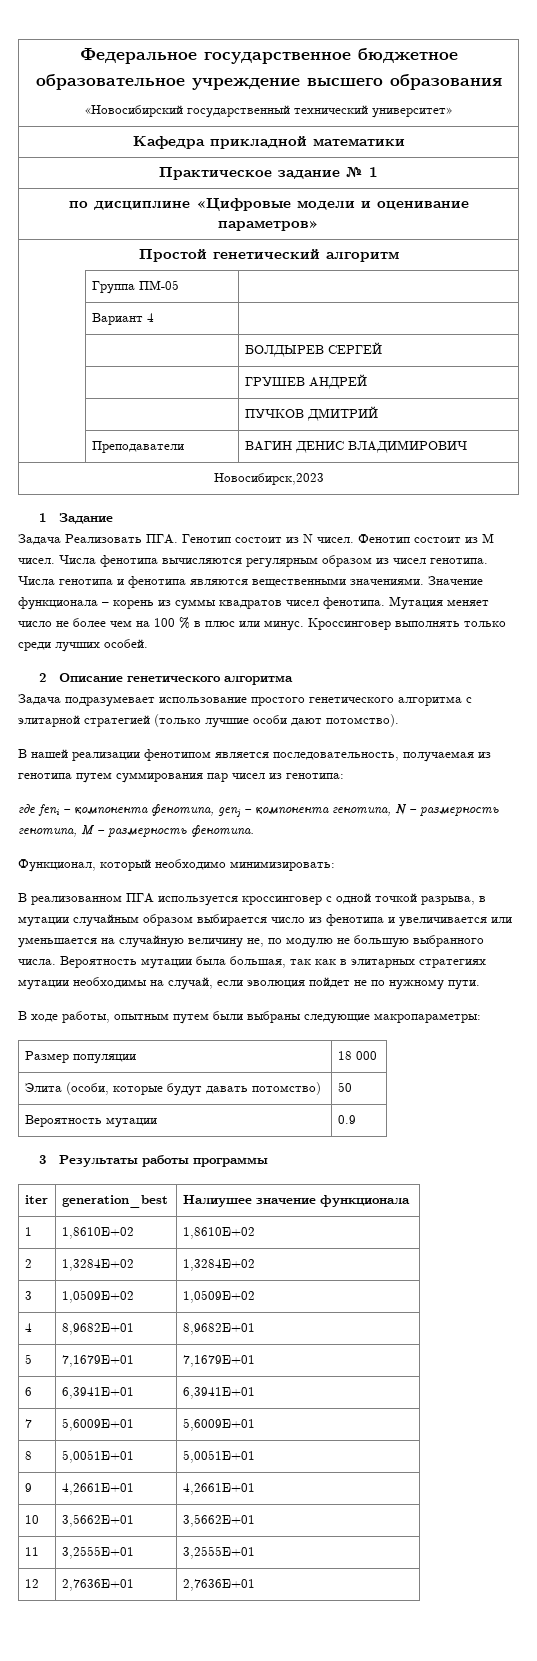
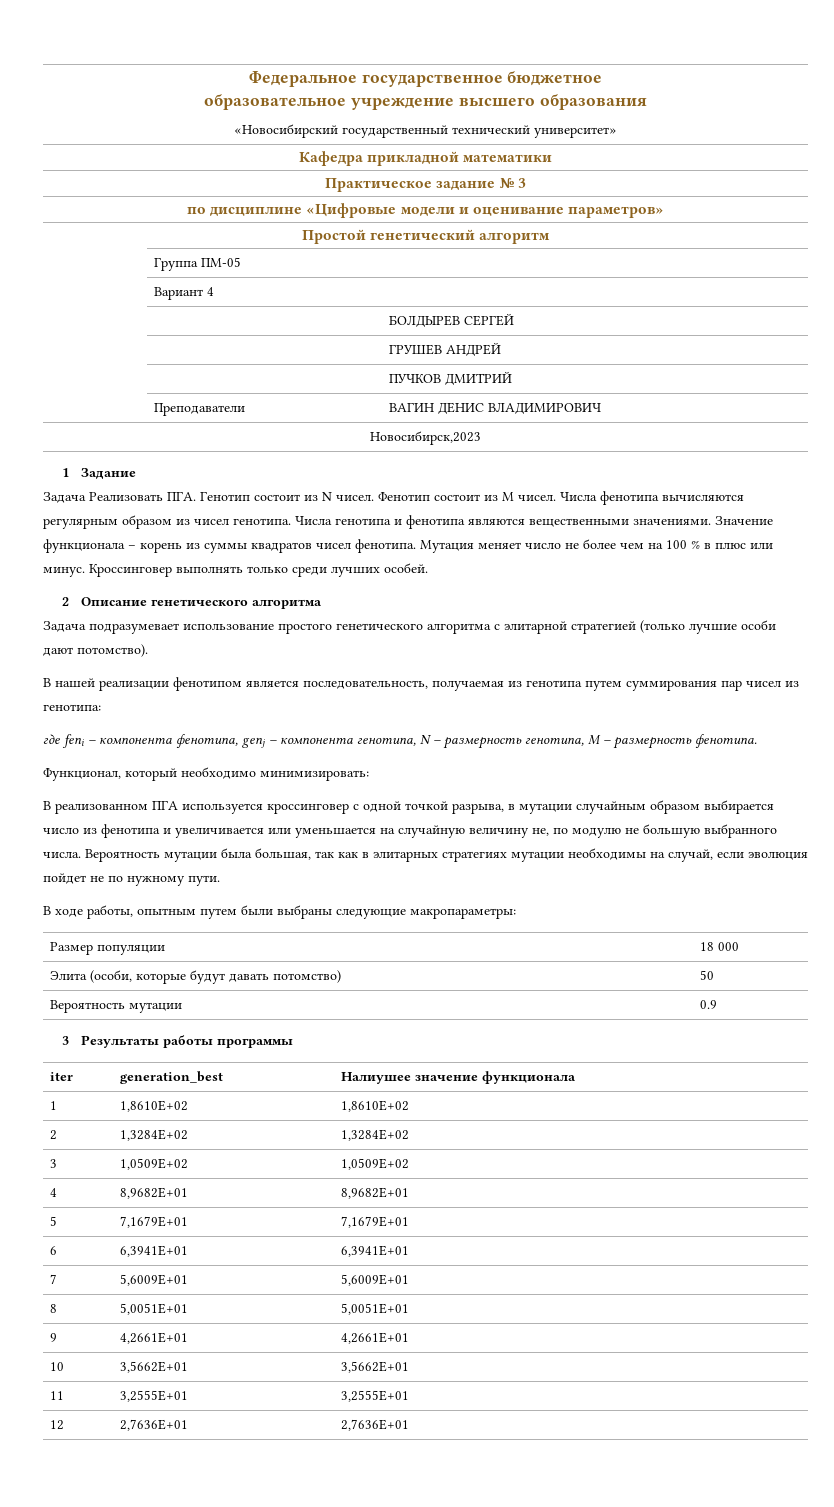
- Практическое задание № 1
+ Практическое задание № 3

